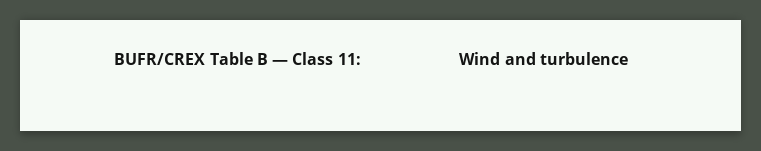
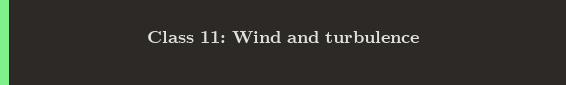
- BUFR/CREX Table B — Class 11: Wind and turbulence
+ Class 11: Wind and turbulence

